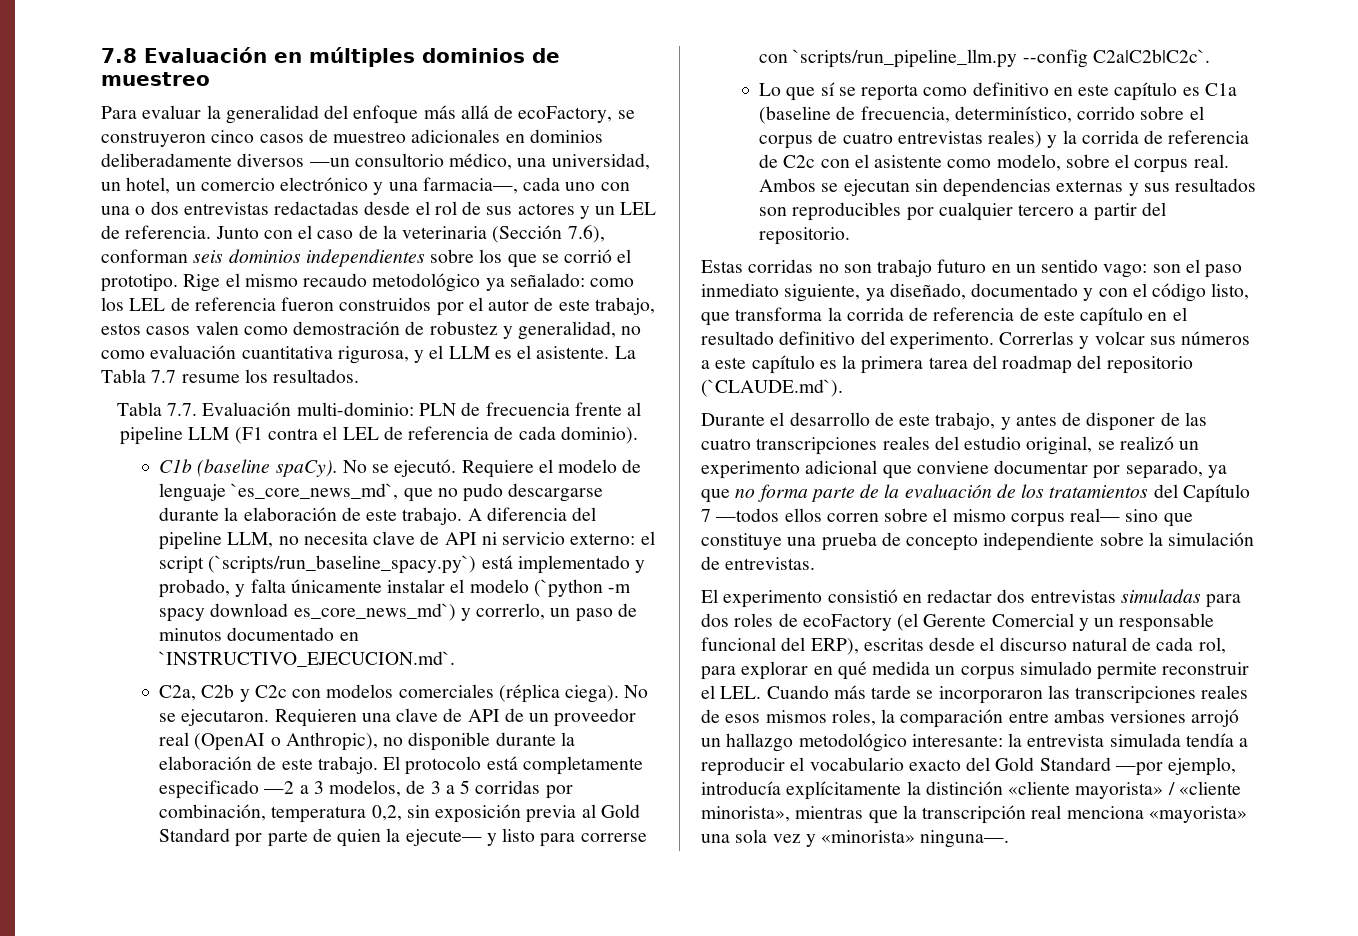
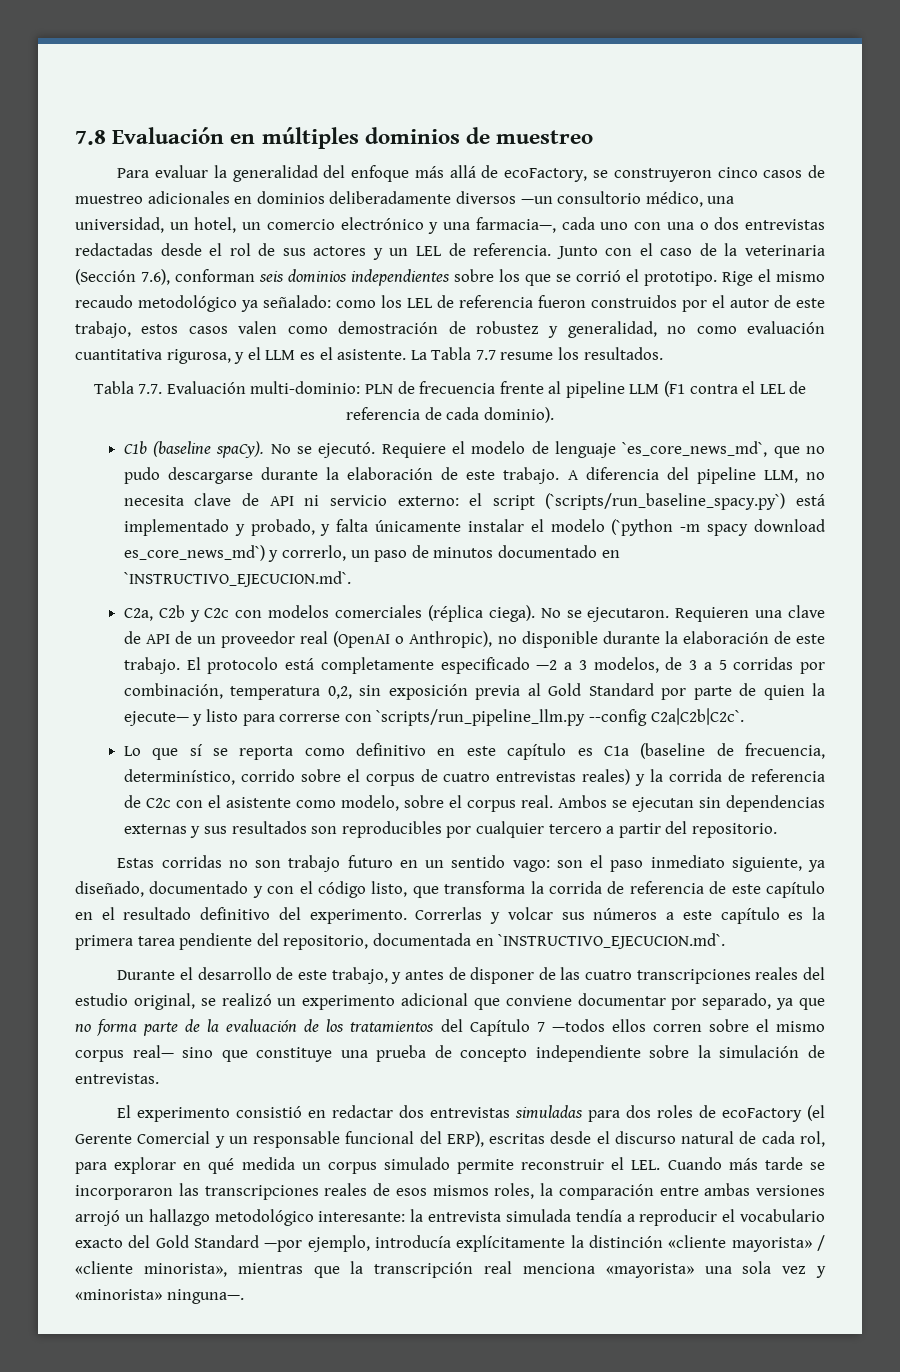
- Correrlas y volcar sus números a este capítulo es la primera tarea del roadmap del repositorio (`CLAUDE.md`).
+ Correrlas y volcar sus números a este capítulo es la primera tarea pendiente del repositorio, documentada en `INSTRUCTIVO_EJECUCION.md`.

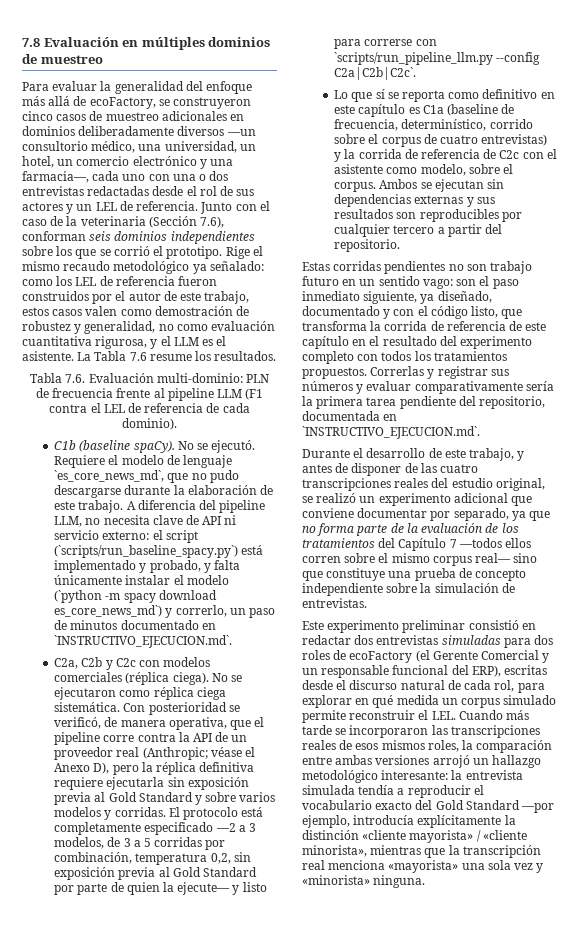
- La Tabla 7.7 resume los resultados.
+ La Tabla 7.6 resume los resultados.
- Tabla 7.7. Evaluación multi-dominio: PLN de frecuencia frente al pipeline LLM (F1 contra el LEL de referencia de cada dominio).
+ Tabla 7.6. Evaluación multi-dominio: PLN de frecuencia frente al pipeline LLM (F1 contra el LEL de referencia de cada dominio).
- No se ejecutaron. Requieren una clave de API de un proveedor real (OpenAI o Anthropic), no disponible durante la elaboración de este trabajo.
+ No se ejecutaron como réplica ciega sistemática. Con posterioridad se verificó, de manera operativa, que el pipeline corre contra la API de un proveedor real (Anthropic; véase el Anexo D), pero la réplica definitiva requiere ejecutarla sin exposición previa al Gold Standard y sobre varios modelos y corridas.
- Lo que sí se reporta como definitivo en este capítulo es C1a (baseline de frecuencia, determinístico, corrido sobre el corpus de cuatro entrevistas reales) y la corrida de referencia de C2c con el asistente como modelo, sobre el corpus real.
+ Lo que sí se reporta como definitivo en este capítulo es C1a (baseline de frecuencia, determinístico, corrido sobre el corpus de cuatro entrevistas) y la corrida de referencia de C2c con el asistente como modelo, sobre el corpus.
- Estas corridas no son trabajo futuro en un sentido vago: son el paso inmediato siguiente, ya diseñado, documentado y con el código listo, que transforma la corrida de referencia de este capítulo en el resultado definitivo del experimento.
+ Estas corridas pendientes no son trabajo futuro en un sentido vago: son el paso inmediato siguiente, ya diseñado, documentado y con el código listo, que transforma la corrida de referencia de este capítulo en el resultado del experimento completo con todos los tratamientos propuestos.
- Correrlas y volcar sus números a este capítulo es la primera tarea pendiente del repositorio, documentada en `INSTRUCTIVO_EJECUCION.md`.
+ Correrlas y registrar sus números y evaluar comparativamente sería la primera tarea pendiente del repositorio, documentada en `INSTRUCTIVO_EJECUCION.md`.
- El experimento consistió en redactar dos entrevistas simuladas para dos roles de ecoFactory (el Gerente Comercial y un responsable funcional del ERP), escritas desde el discurso natural de cada rol, para explorar en qué medida un corpus simulado permite reconstruir el LEL. Cuando más tarde se incorporaron las transcripciones reales de esos mismos roles, la comparación entre ambas versiones arrojó un hallazgo metodológico interesante:
+ Este experimento preliminar consistió en redactar dos entrevistas simuladas para dos roles de ecoFactory (el Gerente Comercial y un responsable funcional del ERP), escritas desde el discurso natural de cada rol, para explorar en qué medida un corpus simulado permite reconstruir el LEL. Cuando más tarde se incorporaron las transcripciones reales de esos mismos roles, la comparación entre ambas versiones arrojó un hallazgo metodológico interesante:
- la entrevista simulada tendía a reproducir el vocabulario exacto del Gold Standard —por ejemplo, introducía explícitamente la distinción «cliente mayorista» / «cliente minorista», mientras que la transcripción real menciona «mayorista» una sola vez y «minorista» ninguna—.
+ la entrevista simulada tendía a reproducir el vocabulario exacto del Gold Standard —por ejemplo, introducía explícitamente la distinción «cliente mayorista» / «cliente minorista», mientras que la transcripción real menciona «mayorista» una sola vez y «minorista» ninguna.

